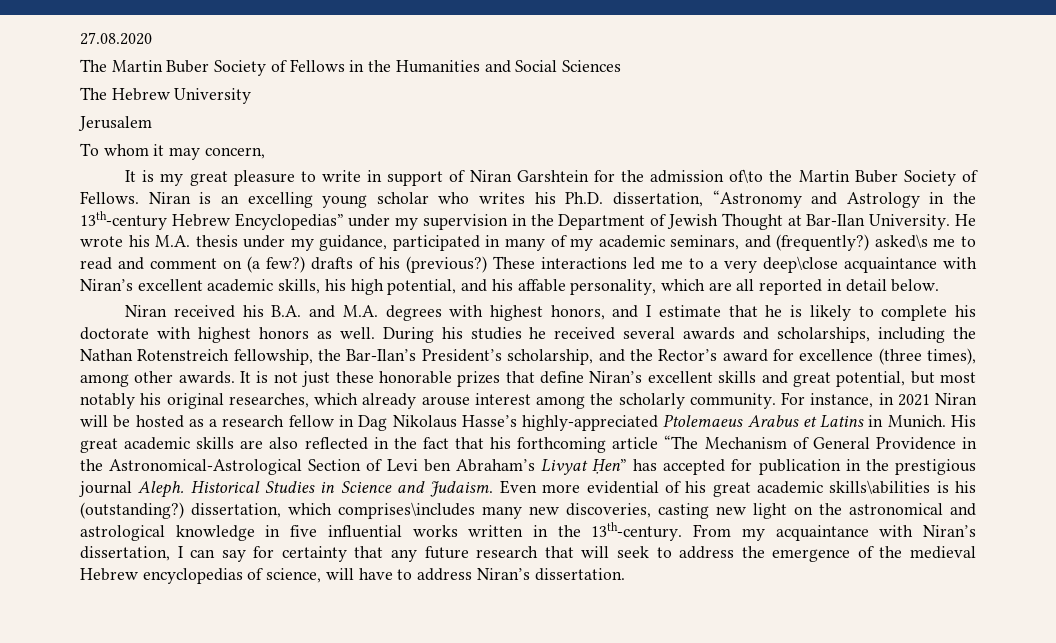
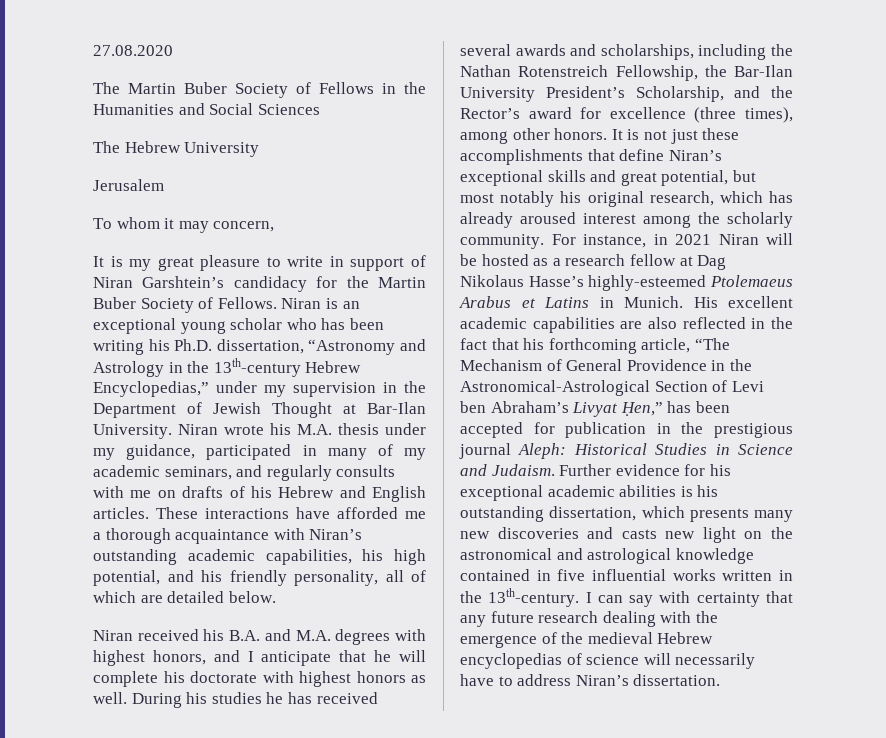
- It is my great pleasure to write in support of Niran Garshtein for the admission of\to the Martin Buber Society of Fellows.
+ It is my great pleasure to write in support of Niran Garshtein’s candidacy for the Martin Buber Society of Fellows.
- Niran is an excelling young scholar who writes his Ph.D. dissertation, “Astronomy and Astrology in the 13th-century Hebrew Encyclopedias” under my supervision in the Department of Jewish Thought at Bar-Ilan University.
+ Niran is an exceptional young scholar who has been writing his Ph.D. dissertation, “Astronomy and Astrology in the 13th-century Hebrew Encyclopedias,” under my supervision in the Department of Jewish Thought at Bar-Ilan University.
- He wrote his M.A. thesis under my guidance, participated in many of my academic seminars, and (frequently?) asked\s me to read and comment on (a few?) drafts of his (previous?) These interactions led me to a very deep\close acquaintance with Niran’s excellent academic skills, his high potential, and his affable personality, which are all reported in detail below.
+ Niran wrote his M.A. thesis under my guidance, participated in many of my academic seminars, and regularly consults with me on drafts of his Hebrew and English articles. These interactions have afforded me a thorough acquaintance with Niran’s outstanding academic capabilities, his high potential, and his friendly personality, all of which are detailed below.
- Niran received his B.A. and M.A. degrees with highest honors, and I estimate that he is likely to complete his doctorate with highest honors as well.
+ Niran received his B.A. and M.A. degrees with highest honors, and I anticipate that he will complete his doctorate with highest honors as well.
- During his studies he received several awards and scholarships, including the Nathan Rotenstreich fellowship, the Bar-Ilan’s President’s scholarship, and the Rector’s award for excellence (three times), among other awards.
+ During his studies he has received several awards and scholarships, including the Nathan Rotenstreich Fellowship, the Bar-Ilan University President’s Scholarship, and the Rector’s award for excellence (three times), among other honors.
- It is not just these honorable prizes that define Niran’s excellent skills and great potential, but most notably his original researches, which already arouse interest among the scholarly community.
+ It is not just these accomplishments that define Niran’s exceptional skills and great potential, but most notably his original research, which has already aroused interest among the scholarly community.
- For instance, in 2021 Niran will be hosted as a research fellow in Dag Nikolaus Hasse’s highly-appreciated Ptolemaeus Arabus et Latins in Munich.
+ For instance, in 2021 Niran will be hosted as a research fellow at Dag Nikolaus Hasse’s highly-esteemed Ptolemaeus Arabus et Latins in Munich.
- His great academic skills are also reflected in the fact that his forthcoming article “The Mechanism of General Providence in the Astronomical-Astrological Section of Levi ben Abraham’s Livyat Ḥen” has accepted for publication in the prestigious journal Aleph. Historical Studies in Science and Judaism.
+ His excellent academic capabilities are also reflected in the fact that his forthcoming article, “The Mechanism of General Providence in the Astronomical-Astrological Section of Levi ben Abraham’s Livyat Ḥen,” has been accepted for publication in the prestigious journal Aleph: Historical Studies in Science and Judaism.
- Even more evidential of his great academic skills\abilities is his (outstanding?) dissertation, which comprises\includes many new discoveries, casting new light on the astronomical and astrological knowledge in five influential works written in the 13th-century.
+ Further evidence for his exceptional academic abilities is his outstanding dissertation, which presents many new discoveries and casts new light on the astronomical and astrological knowledge contained in five influential works written in the 13th-century.
- From my acquaintance with Niran’s dissertation, I can say for certainty that any future research that will seek to address the emergence of the medieval Hebrew encyclopedias of science, will have to address Niran’s dissertation.
+ I can say with certainty that any future research dealing with the emergence of the medieval Hebrew encyclopedias of science will necessarily have to address Niran’s dissertation.

